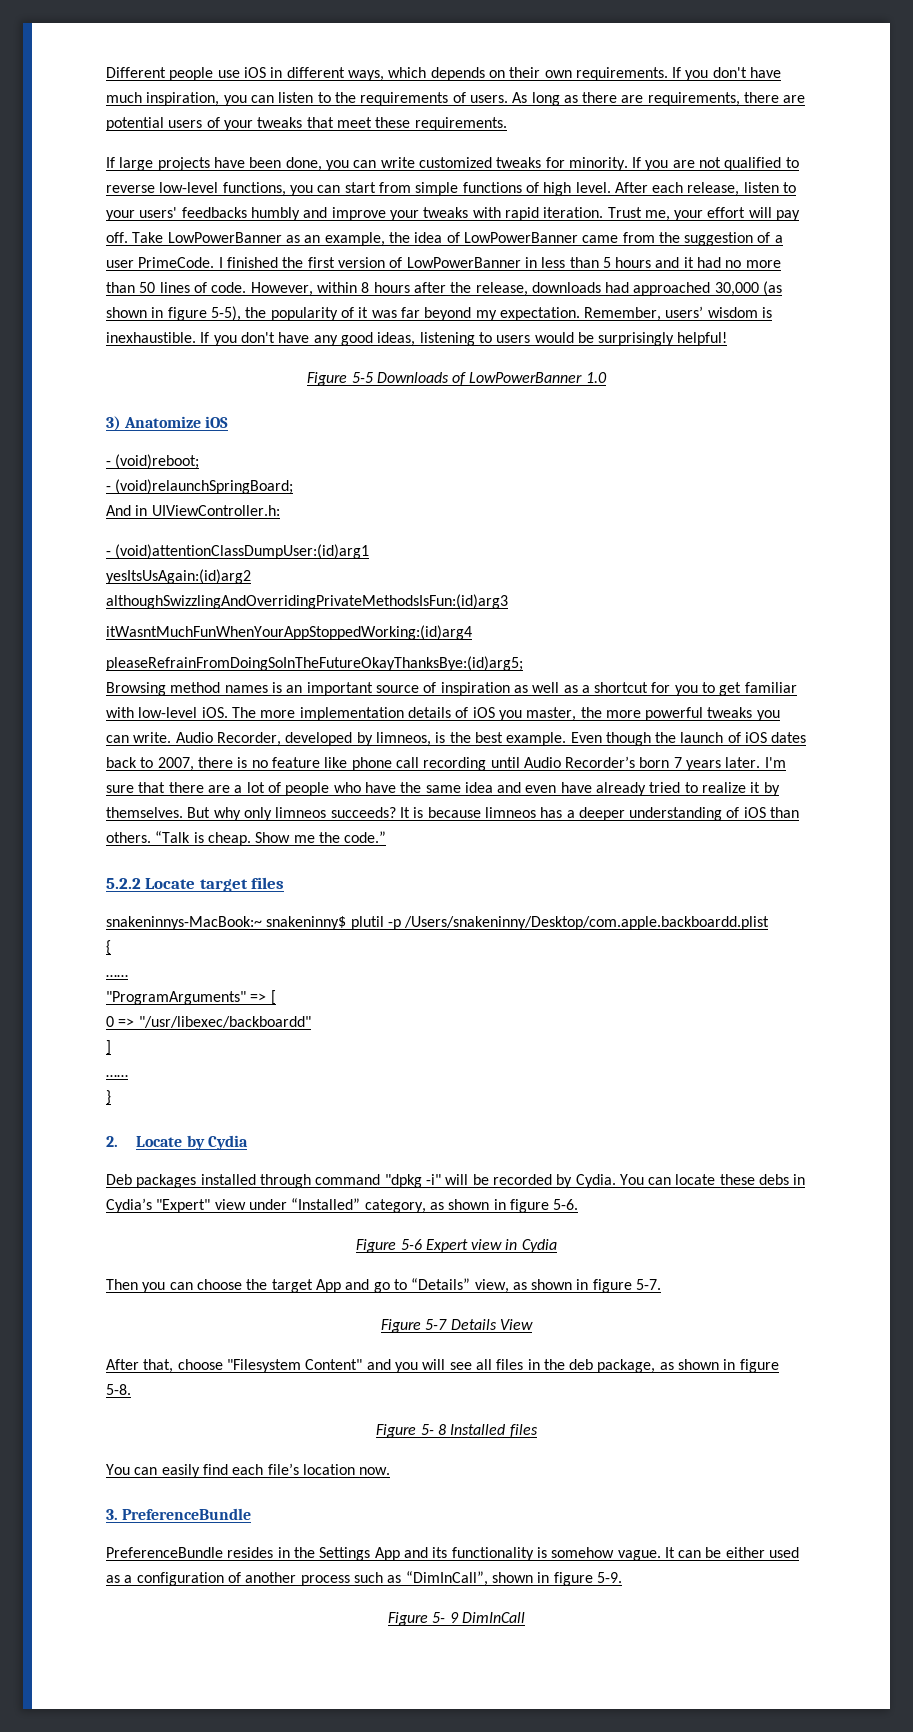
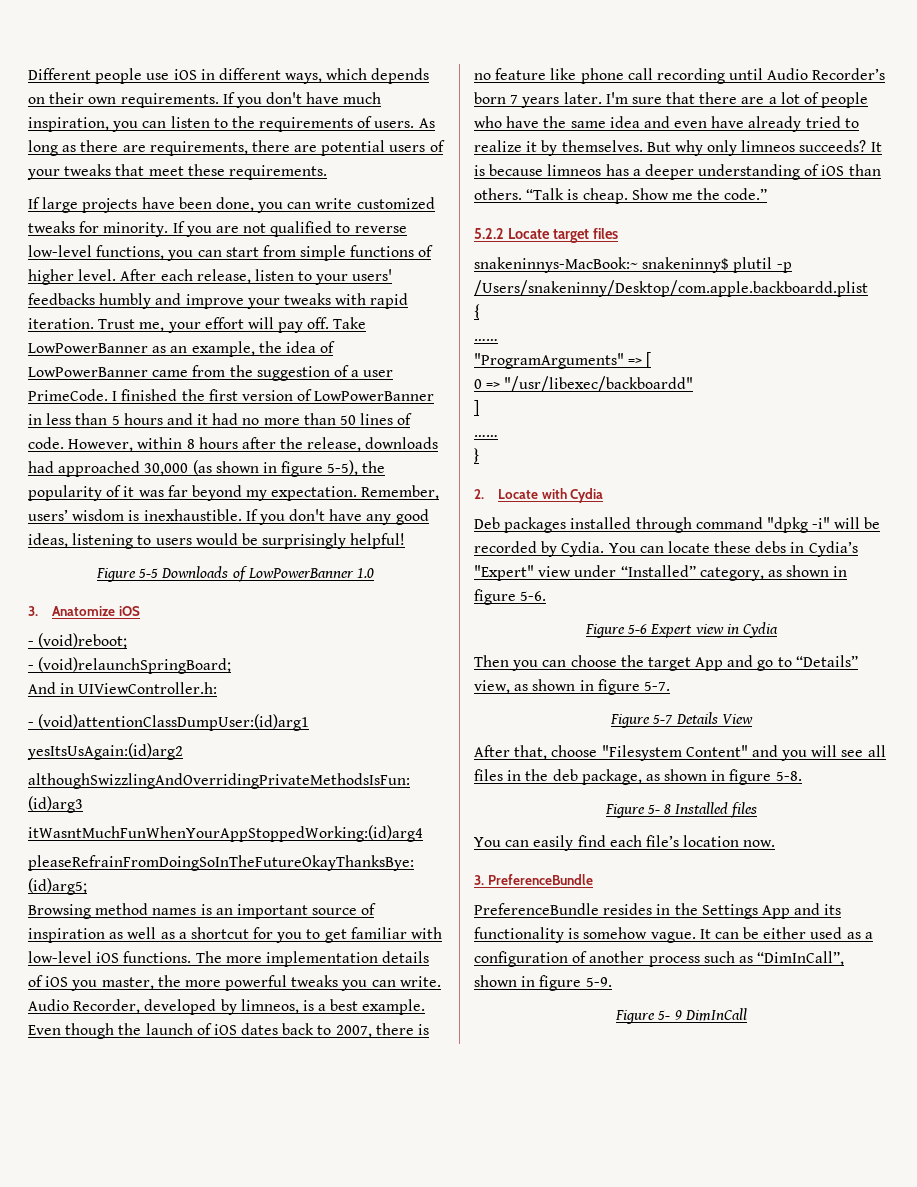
- If you are not qualified to reverse low-level functions, you can start from simple functions of high level.
+ If you are not qualified to reverse low-level functions, you can start from simple functions of higher level.
- 3) Anatomize iOS
+ 3. Anatomize iOS
- Browsing method names is an important source of inspiration as well as a shortcut for you to get familiar with low-level iOS.
+ Browsing method names is an important source of inspiration as well as a shortcut for you to get familiar with low-level iOS functions.
- Audio Recorder, developed by limneos, is the best example.
+ Audio Recorder, developed by limneos, is a best example.
- 2. Locate by Cydia
+ 2. Locate with Cydia

